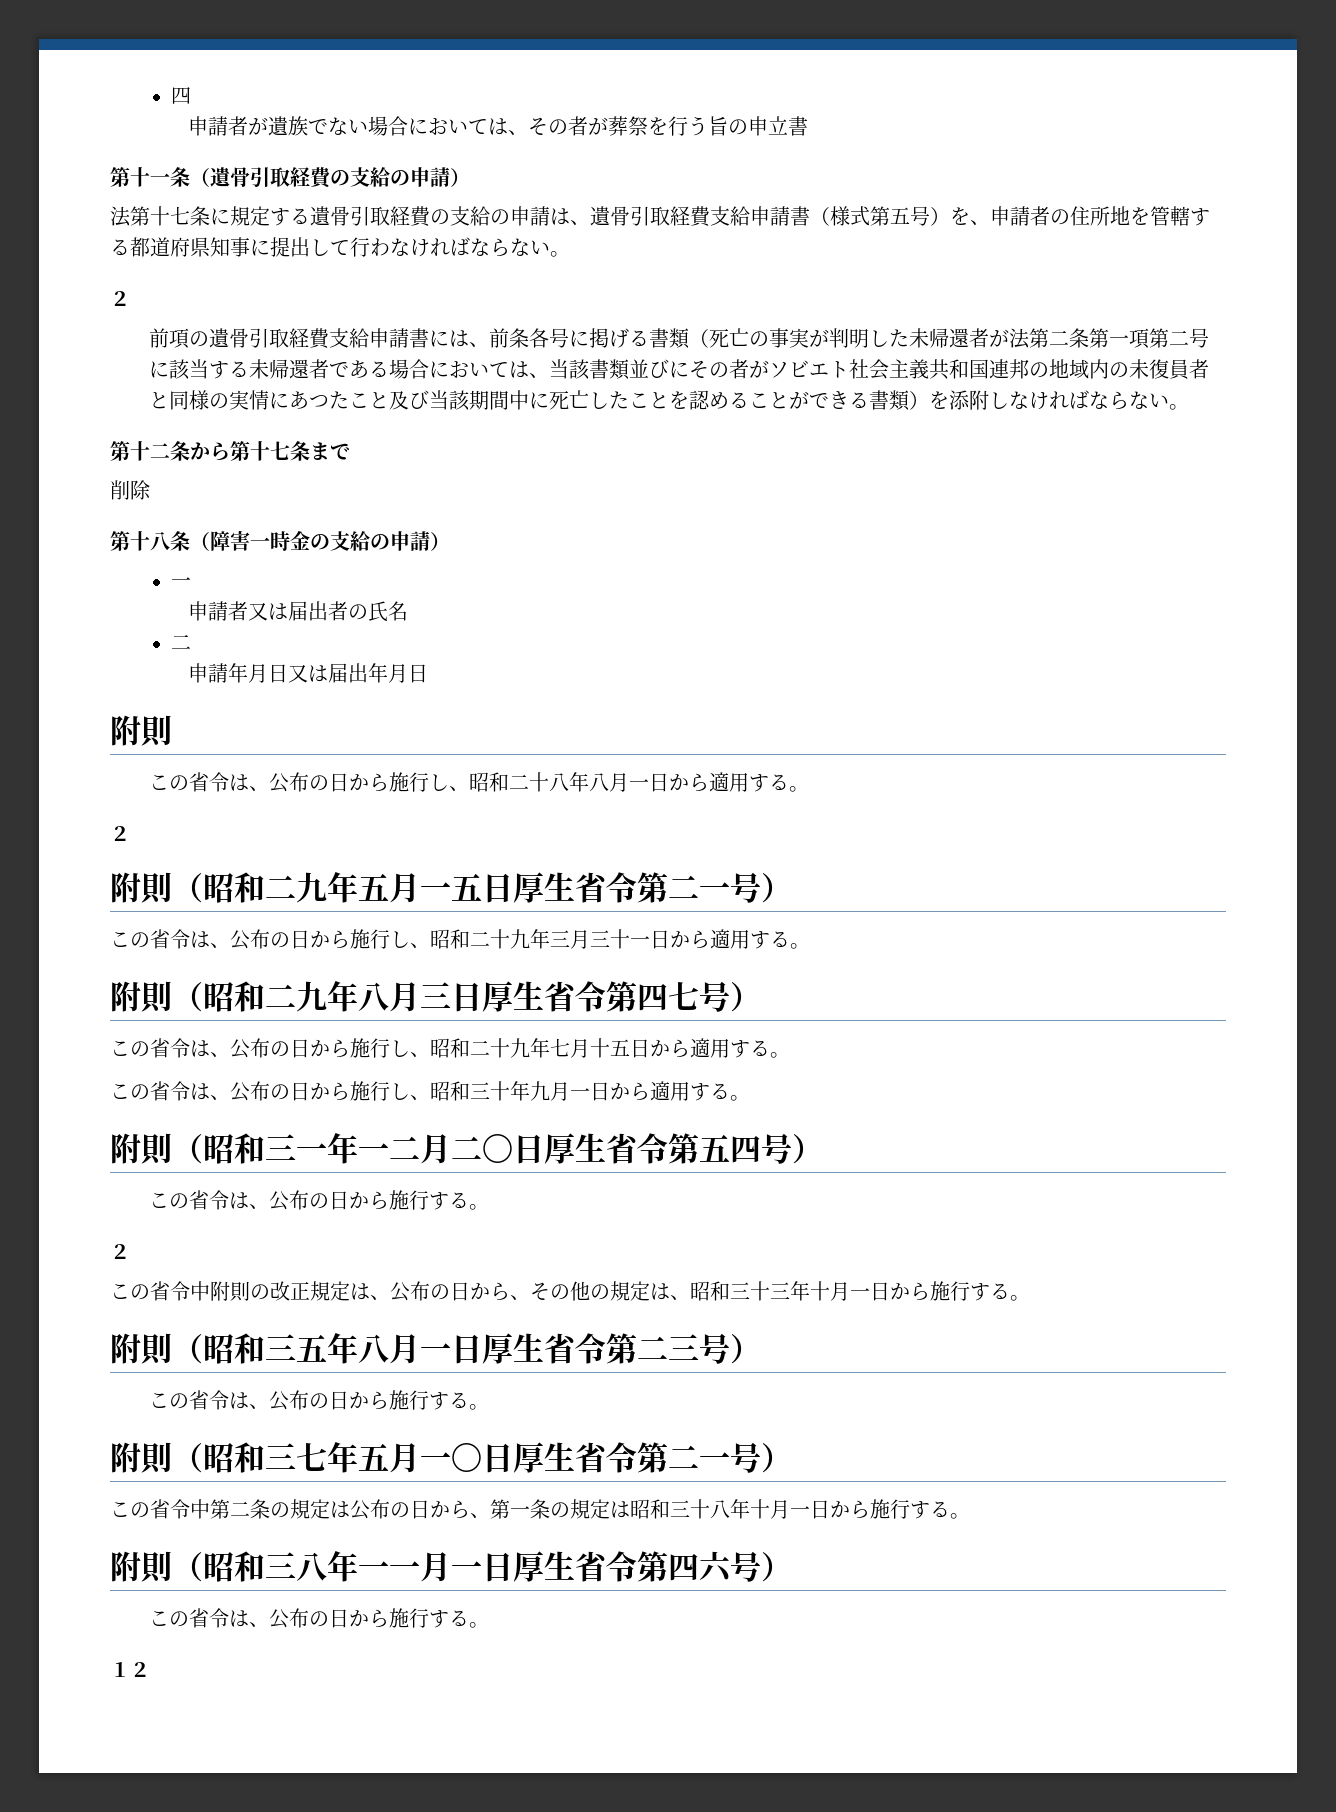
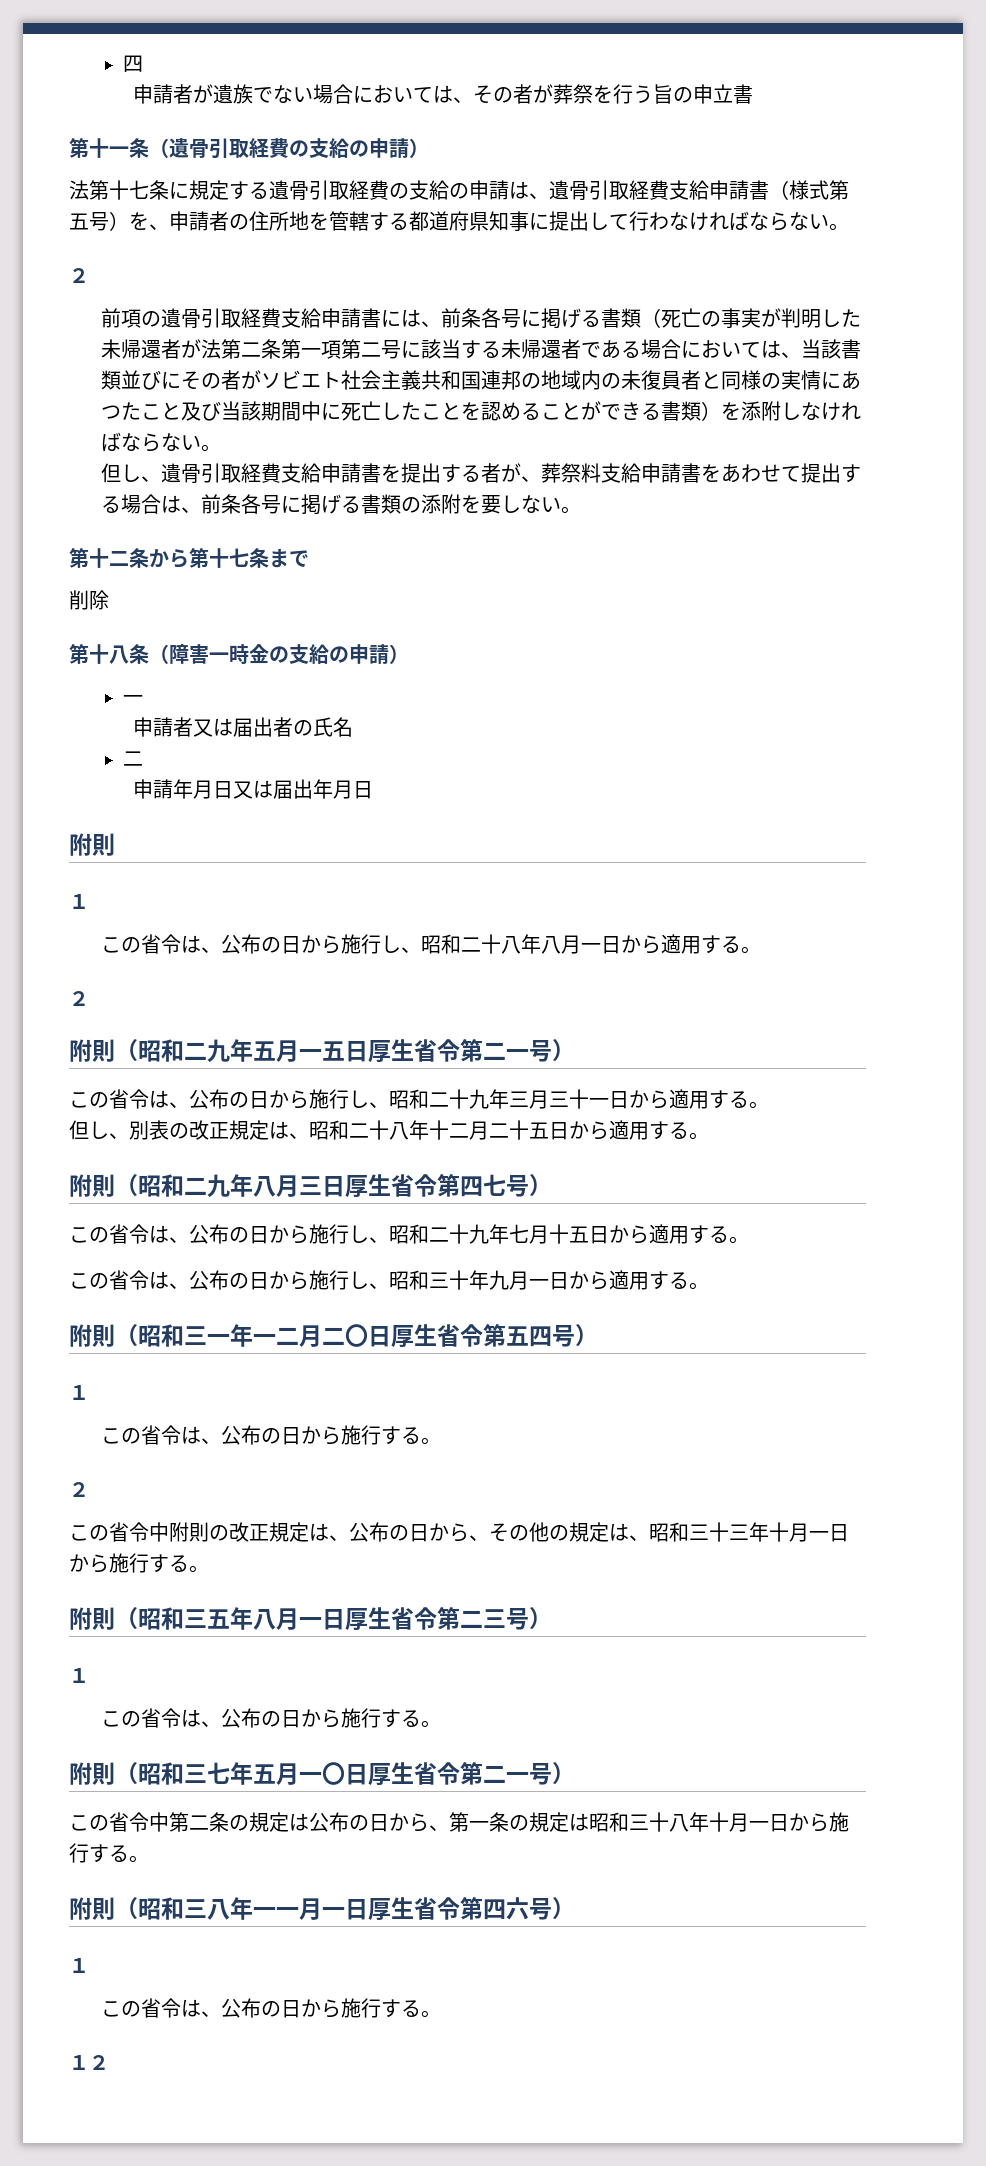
+ 但し、遺骨引取経費支給申請書を提出する者が、葬祭料支給申請書をあわせて提出する場合は、前条各号に掲げる書類の添附を要しない。
  申請年月日又は届出年月日
  附則
+ １
+ 但し、別表の改正規定は、昭和二十八年十二月二十五日から適用する。
  附則（昭和三一年一二月二〇日厚生省令第五四号）
+ １
  附則（昭和三五年八月一日厚生省令第二三号）
+ １
  附則（昭和三八年一一月一日厚生省令第四六号）
+ １

